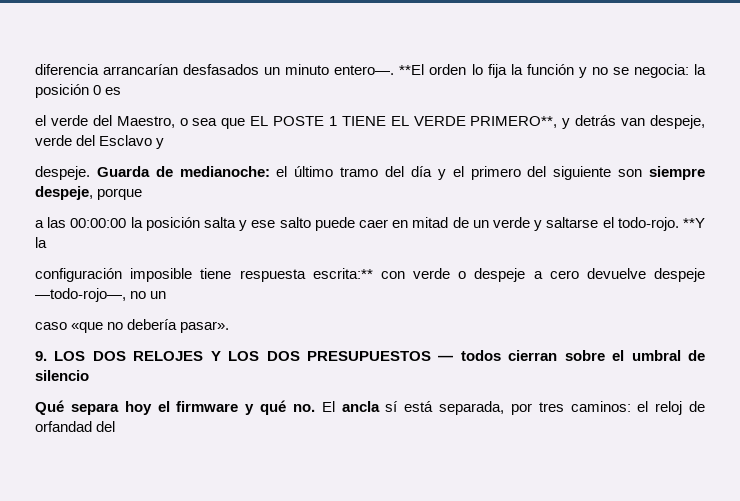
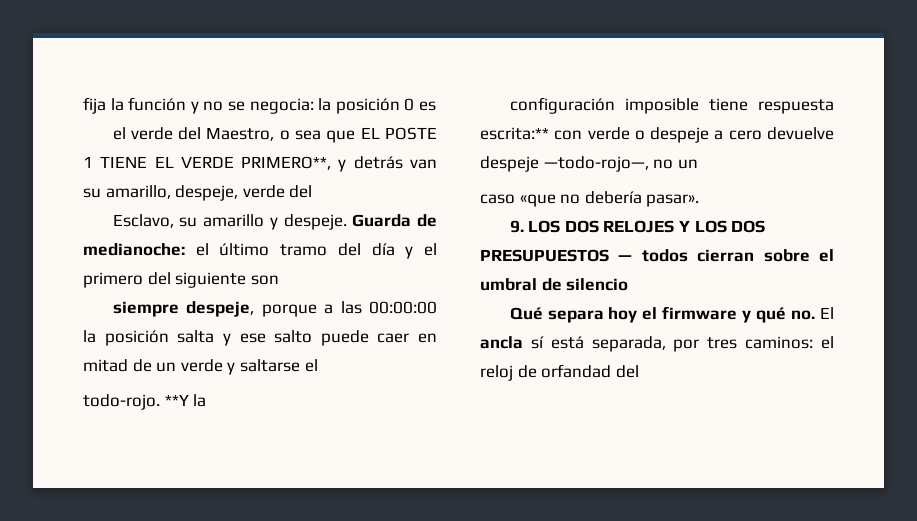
- diferencia arrancarían desfasados un minuto entero—. **El orden lo fija la función y no se negocia: la posición 0 es
+ fija la función y no se negocia: la posición 0 es
- el verde del Maestro, o sea que EL POSTE 1 TIENE EL VERDE PRIMERO**, y detrás van despeje, verde del Esclavo y
- despeje.
+ el verde del Maestro, o sea que EL POSTE 1 TIENE EL VERDE PRIMERO**, y detrás van su amarillo, despeje, verde del
+ Esclavo, su amarillo y despeje.
- Guarda de medianoche: el último tramo del día y el primero del siguiente son siempre despeje, porque
- a las 00:00:00 la posición salta y ese salto puede caer en mitad de un verde y saltarse el todo-rojo.
+ Guarda de medianoche: el último tramo del día y el primero del siguiente son
+ siempre despeje, porque a las 00:00:00 la posición salta y ese salto puede caer en mitad de un verde y saltarse el
+ todo-rojo.

